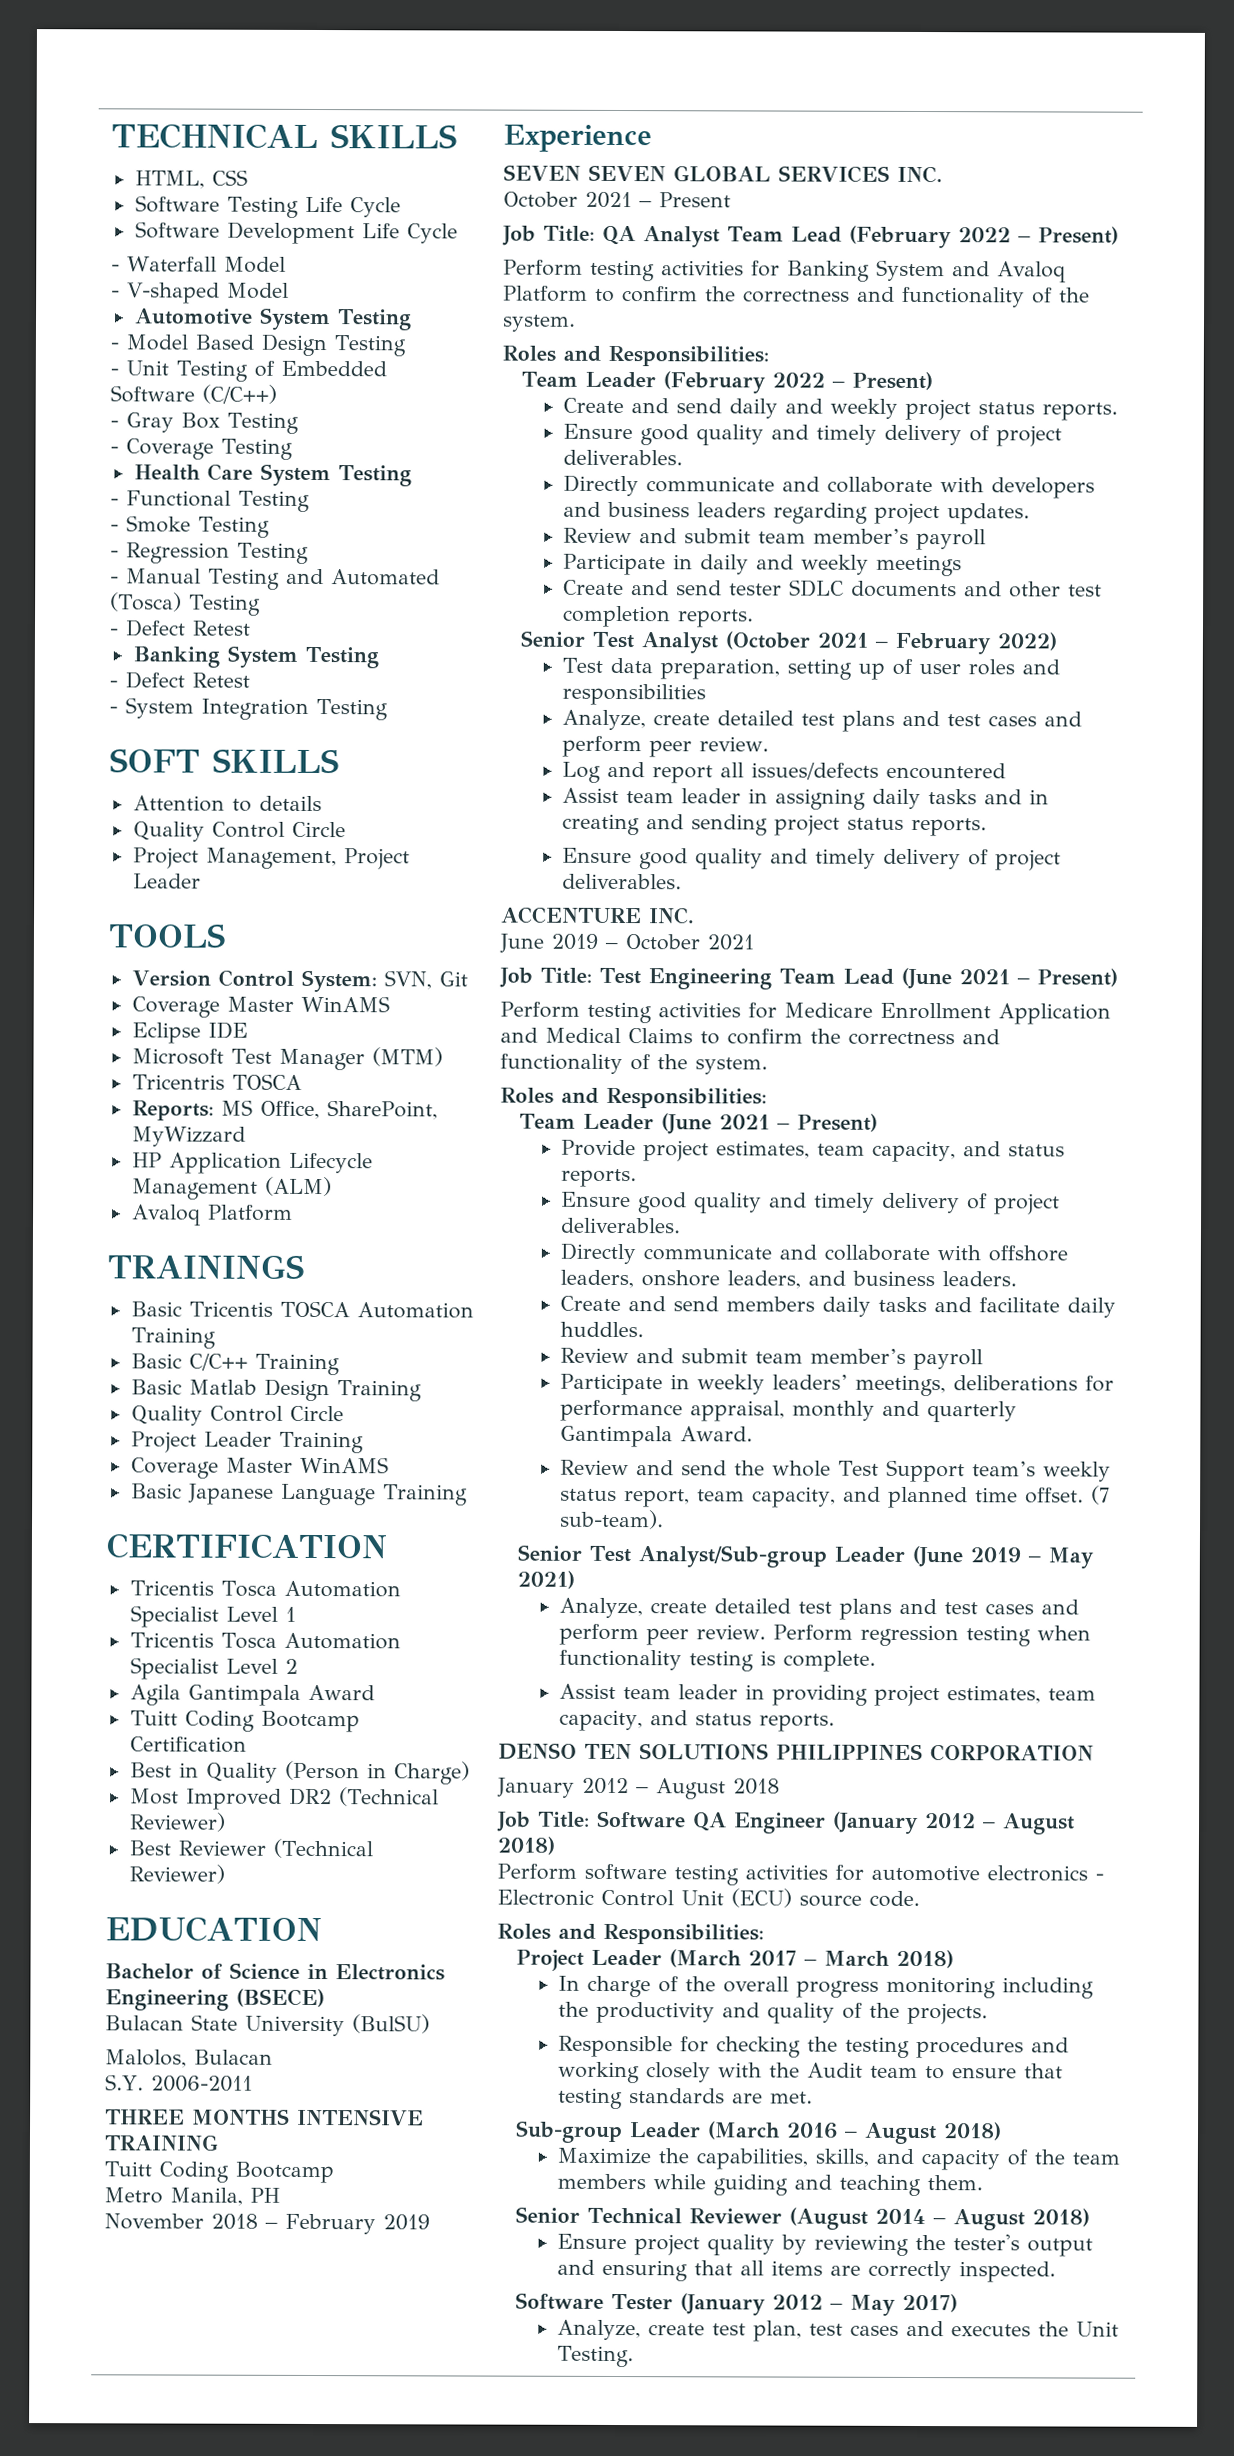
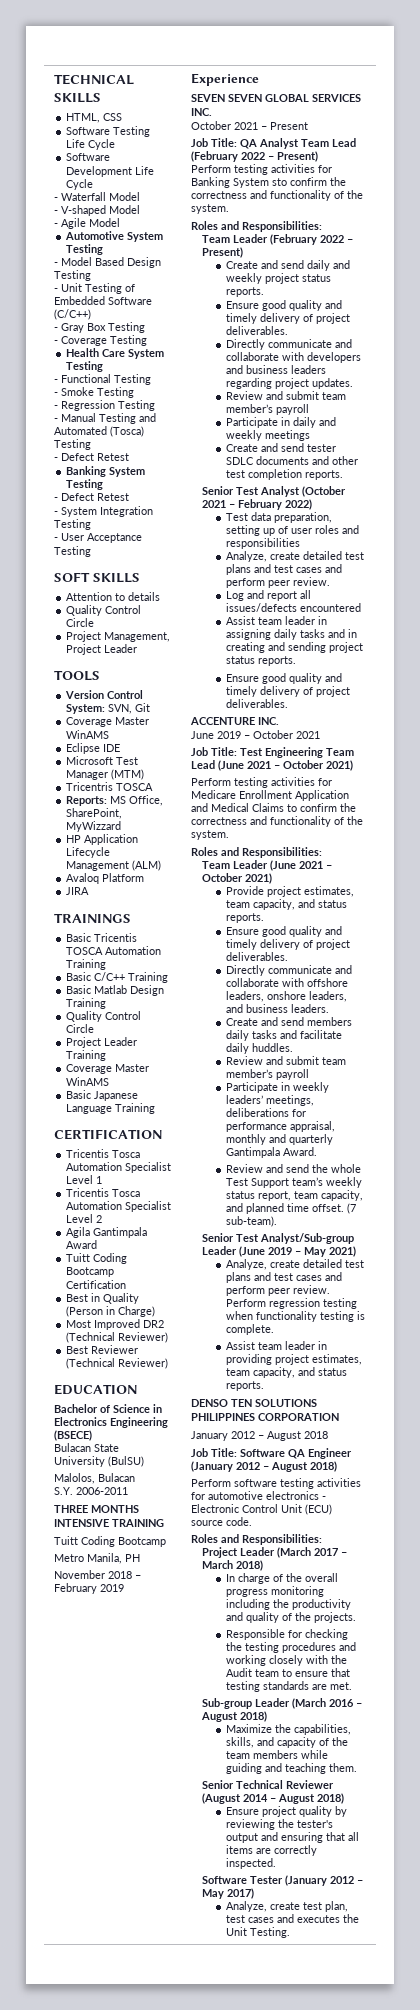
+ - Agile Model
+ - User Acceptance Testing
+ JIRA
- Perform testing activities for Banking System and Avaloq Platform to confirm the correctness and functionality of the system.
+ Perform testing activities for Banking System sto confirm the correctness and functionality of the system.
- Job Title: Test Engineering Team Lead (June 2021 – Present)
+ Job Title: Test Engineering Team Lead (June 2021 – October 2021)
- Team Leader (June 2021 – Present)
+ Team Leader (June 2021 – October 2021)

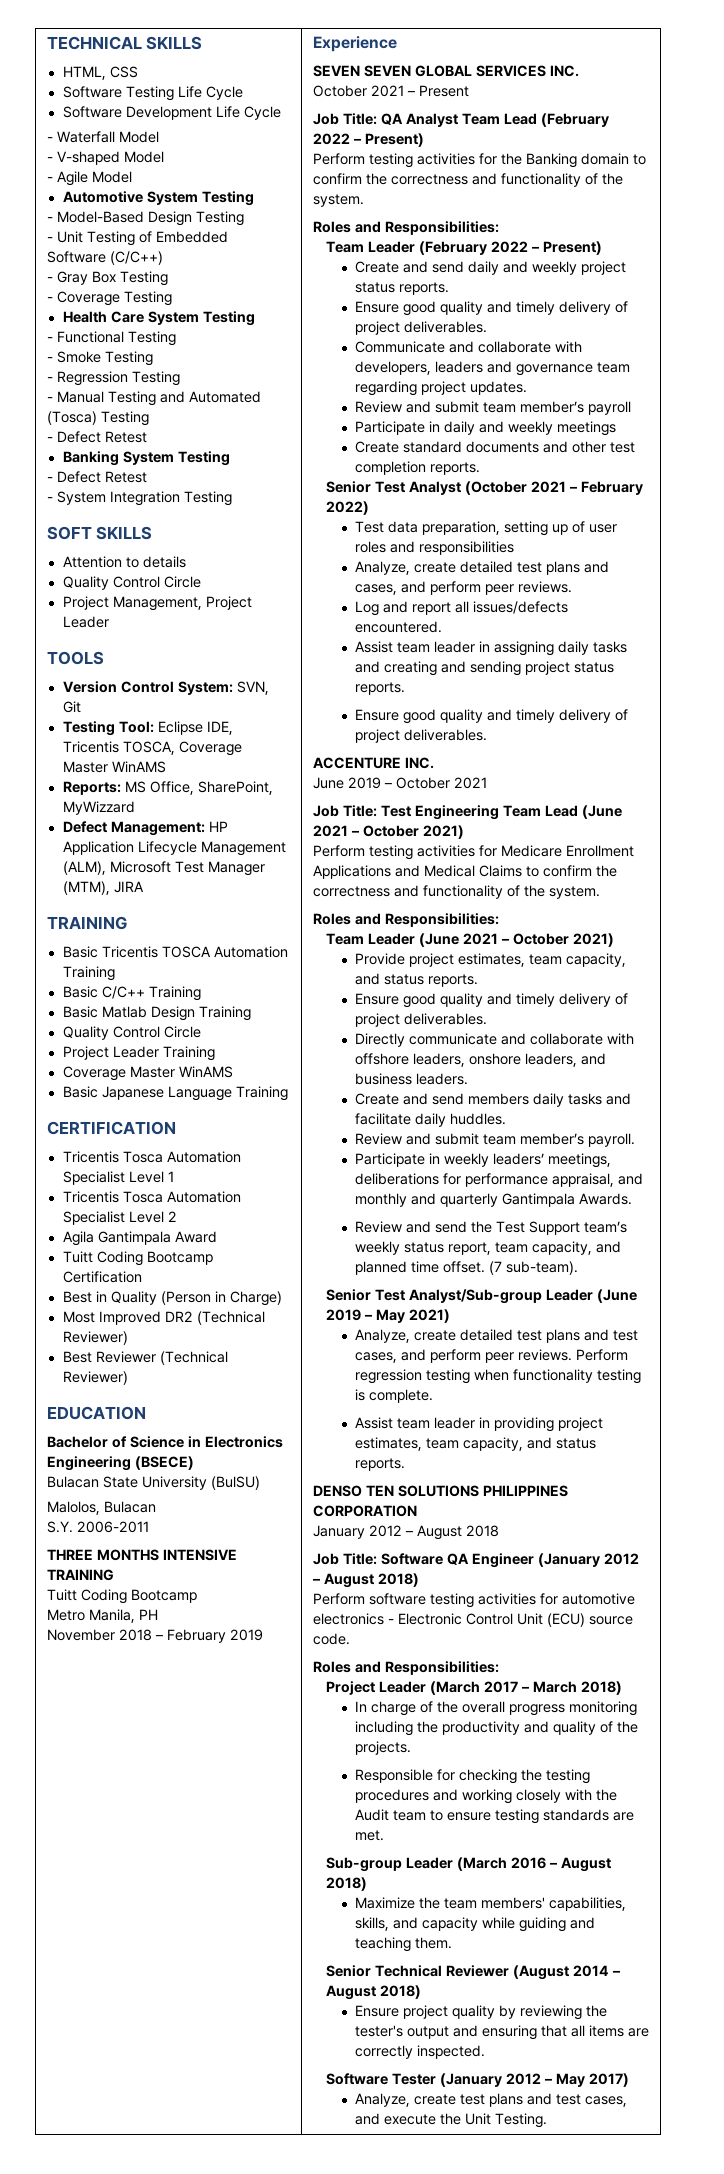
- - Model Based Design Testing
+ - Model-Based Design Testing
- - User Acceptance Testing
  Version Control System: SVN, Git
- Coverage Master WinAMS
- Eclipse IDE
- Microsoft Test Manager (MTM)
- Tricentris TOSCA
+ Testing Tool: Eclipse IDE, Tricentis TOSCA, Coverage Master WinAMS
- HP Application Lifecycle Management (ALM)
- Avaloq Platform
- JIRA
- TRAININGS
+ Defect Management: HP Application Lifecycle Management (ALM), Microsoft Test Manager (MTM), JIRA
+ TRAINING
- Perform testing activities for Banking System sto confirm the correctness and functionality of the system.
+ Perform testing activities for the Banking domain to confirm the correctness and functionality of the system.
- Directly communicate and collaborate with developers and business leaders regarding project updates.
+ Communicate and collaborate with developers, leaders and governance team regarding project updates.
- Create and send tester SDLC documents and other test completion reports.
+ Create standard documents and other test completion reports.
  Test data preparation, setting up of user roles and responsibilities
- Analyze, create detailed test plans and test cases and perform peer review.
+ Analyze, create detailed test plans and cases, and perform peer reviews.
- Log and report all issues/defects encountered
+ Log and report all issues/defects encountered.
- Assist team leader in assigning daily tasks and in creating and sending project status reports.
+ Assist team leader in assigning daily tasks and creating and sending project status reports.
- Perform testing activities for Medicare Enrollment Application and Medical Claims to confirm the correctness and functionality of the system.
+ Perform testing activities for Medicare Enrollment Applications and Medical Claims to confirm the correctness and functionality of the system.
  Create and send members daily tasks and facilitate daily huddles.
- Review and submit team member’s payroll
+ Review and submit team member’s payroll.
- Participate in weekly leaders’ meetings, deliberations for performance appraisal, monthly and quarterly Gantimpala Award.
+ Participate in weekly leaders’ meetings, deliberations for performance appraisal, and monthly and quarterly Gantimpala Awards.
- Review and send the whole Test Support team’s weekly status report, team capacity, and planned time offset.
+ Review and send the Test Support team’s weekly status report, team capacity, and planned time offset.
  Senior Test Analyst/Sub-group Leader (June 2019 – May 2021)
- Analyze, create detailed test plans and test cases and perform peer review.
+ Analyze, create detailed test plans and test cases, and perform peer reviews.
- Responsible for checking the testing procedures and working closely with the Audit team to ensure that testing standards are met.
+ Responsible for checking the testing procedures and working closely with the Audit team to ensure testing standards are met.
- Maximize the capabilities, skills, and capacity of the team members while guiding and teaching them.
+ Maximize the team members' capabilities, skills, and capacity while guiding and teaching them.
- Analyze, create test plan, test cases and executes the Unit Testing.
+ Analyze, create test plans and test cases, and execute the Unit Testing.

